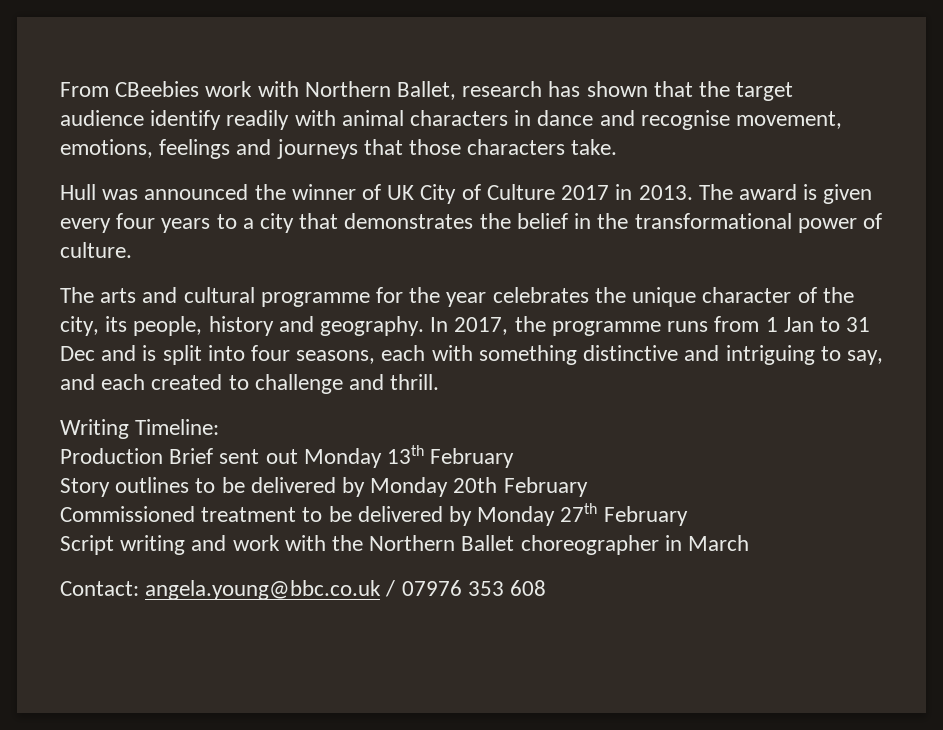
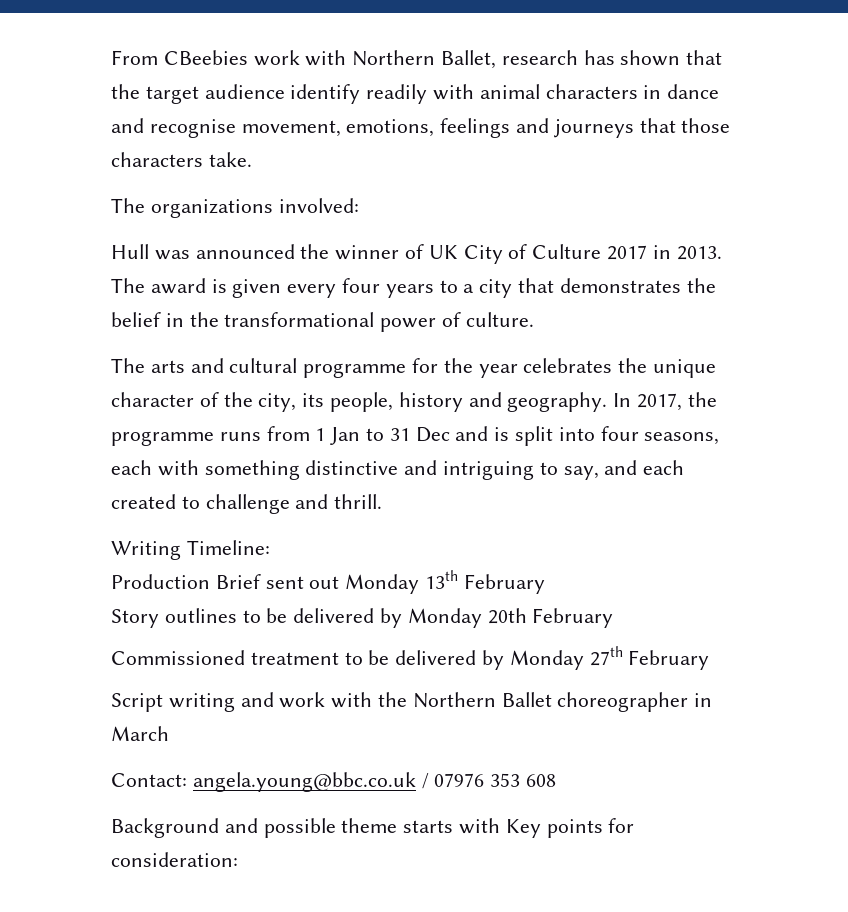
+ The organizations involved:
+ Background and possible theme starts with Key points for consideration:

